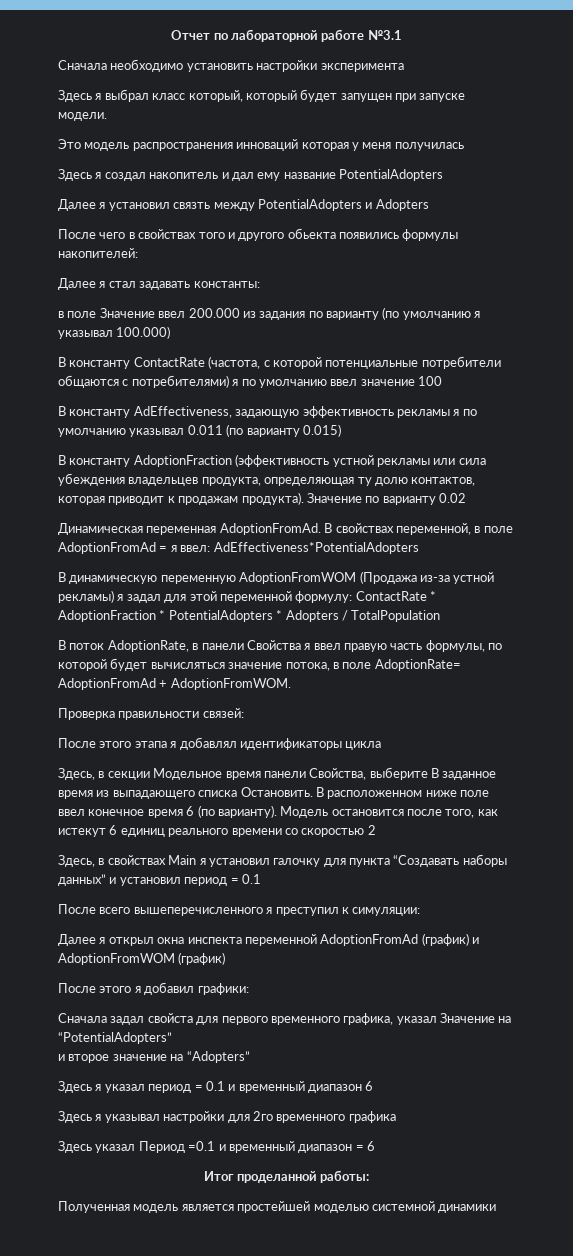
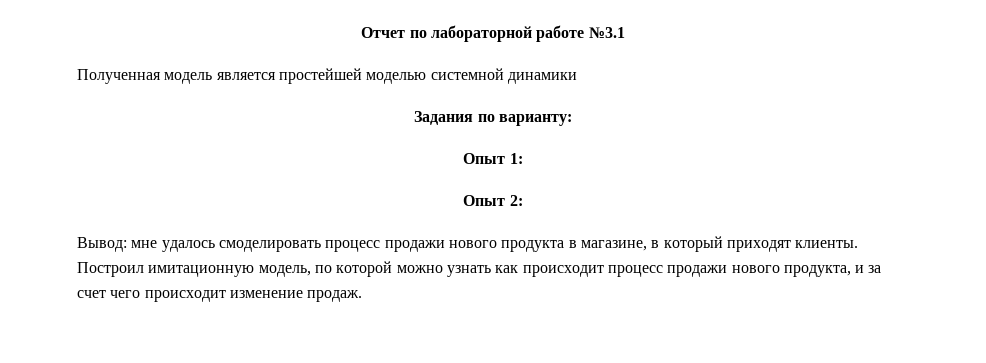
- Сначала необходимо установить настройки эксперимента
- Здесь я выбрал класс который, который будет запущен при запуске модели.
- Это модель распространения инноваций которая у меня получилась
- Здесь я создал накопитель и дал ему название PotentialAdopters
- Далее я установил связть между PotentialAdopters и Adopters
- После чего в свойствах того и другого обьекта появились формулы накопителей:
- Далее я стал задавать константы:
- в поле Значение ввел 200.000 из задания по варианту (по умолчанию я указывал 100.000)
- В константу ContactRate (частота, с которой потенциальные потребители общаются с потребителями) я по умолчанию ввел значение 100
- В константу AdEffectiveness, задающую эффективность рекламы я по умолчанию указывал 0.011 (по варианту 0.015)
- В константу AdoptionFraction (эффективность устной рекламы или сила убеждения владельцев продукта, определяющая ту долю контактов, которая приводит к продажам продукта). Значение по варианту 0.02
- Динамическая переменная AdoptionFromAd. В свойствах переменной, в поле AdoptionFromAd = я ввел: AdEffectiveness*PotentialAdopters
- В динамическую переменную AdoptionFromWOM (Продажа из-за устной рекламы) я задал для этой переменной формулу: ContactRate * AdoptionFraction * PotentialAdopters * Adopters / TotalPopulation
- В поток AdoptionRate, в панели Свойства я ввел правую часть формулы, по которой будет вычисляться значение потока, в поле AdoptionRate= AdoptionFromAd + AdoptionFromWOM.
- Проверка правильности связей:
- После этого этапа я добавлял идентификаторы цикла
- Здесь, в секции Модельное время панели Свойства, выберите В заданное время из выпадающего списка Остановить. В расположенном ниже поле ввел конечное время 6 (по варианту). Модель остановится после того, как истекут 6 единиц реального времени со скоростью 2
- Здесь, в свойствах Main я установил галочку для пункта “Создавать наборы данных” и установил период = 0.1
- После всего вышеперечисленного я преступил к симуляции:
- Далее я открыл окна инспекта переменной AdoptionFromAd (график) и AdoptionFromWOM (график)
- После этого я добавил графики:
- Сначала задал свойста для первого временного графика, указал Значение на “PotentialAdopters”
- и второе значение на “Adopters”
- Здесь я указал период = 0.1 и временный диапазон 6
- Здесь я указывал настройки для 2го временного графика
- Здесь указал Период =0.1 и временный диапазон = 6
- Итог проделанной работы:
+ Задания по варианту:
+ Опыт 1:
+ Опыт 2:
+ Вывод: мне удалось смоделировать процесс продажи нового продукта в магазине, в который приходят клиенты. Построил имитационную модель, по которой можно узнать как происходит процесс продажи нового продукта, и за счет чего происходит изменение продаж.

